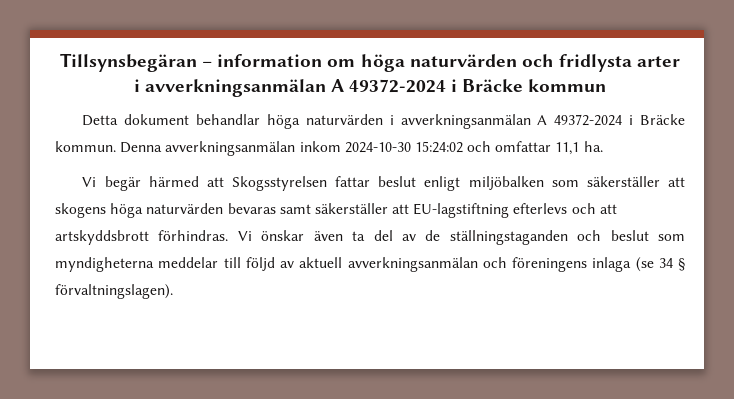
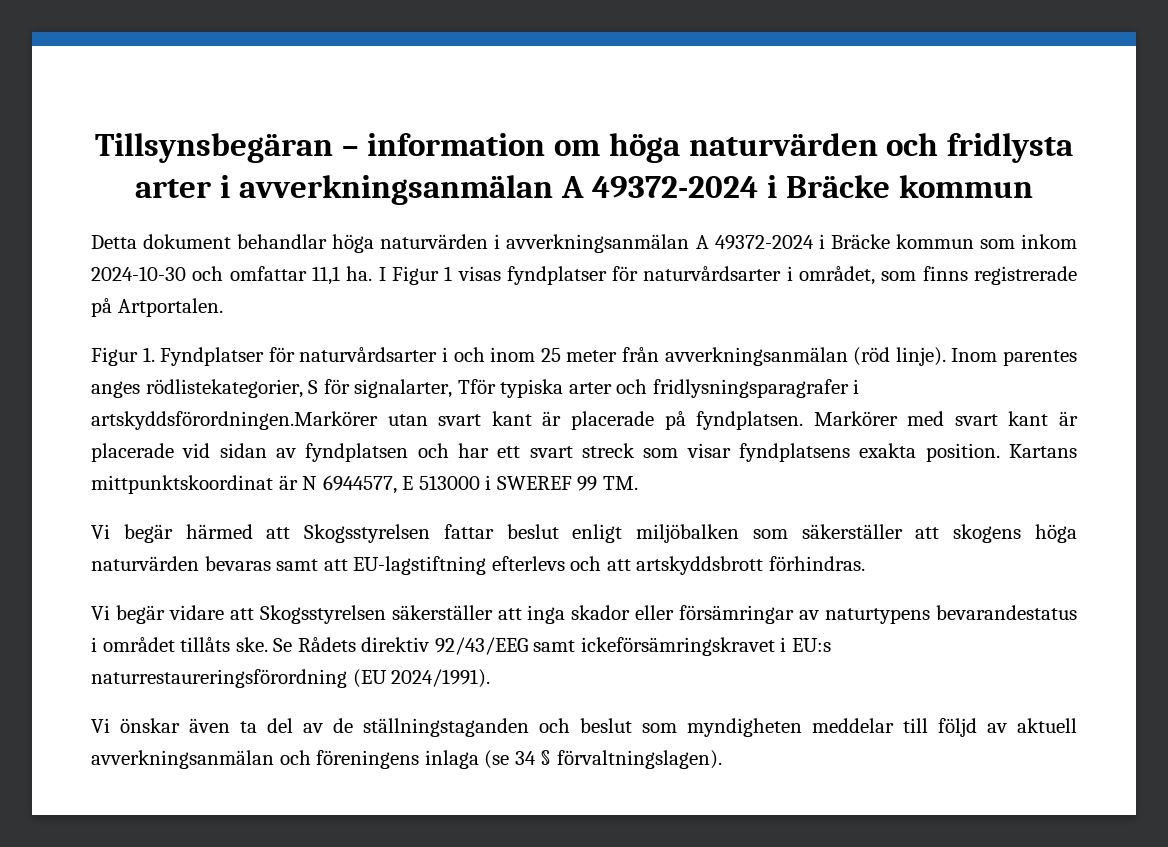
- Detta dokument behandlar höga naturvärden i avverkningsanmälan A 49372-2024 i Bräcke kommun. Denna avverkningsanmälan inkom 2024-10-30 15:24:02 och omfattar 11,1 ha.
+ Detta dokument behandlar höga naturvärden i avverkningsanmälan A 49372-2024 i Bräcke kommun som inkom 2024-10-30 och omfattar 11,1 ha. I Figur 1 visas fyndplatser för naturvårdsarter i området, som finns registrerade på Artportalen.
+ Figur 1. Fyndplatser för naturvårdsarter i och inom 25 meter från avverkningsanmälan (röd linje). Inom parentes anges rödlistekategorier, S för signalarter, Tför typiska arter och fridlysningsparagrafer i artskyddsförordningen.Markörer utan svart kant är placerade på fyndplatsen. Markörer med svart kant är placerade vid sidan av fyndplatsen och har ett svart streck som visar fyndplatsens exakta position. Kartans mittpunktskoordinat är N 6944577, E 513000 i SWEREF 99 TM.
- Vi begär härmed att Skogsstyrelsen fattar beslut enligt miljöbalken som säkerställer att skogens höga naturvärden bevaras samt säkerställer att EU-lagstiftning efterlevs och att artskyddsbrott förhindras. Vi önskar även ta del av de ställningstaganden och beslut som myndigheterna meddelar till följd av aktuell avverkningsanmälan och föreningens inlaga (se 34 § förvaltningslagen).
+ Vi begär härmed att Skogsstyrelsen fattar beslut enligt miljöbalken som säkerställer att skogens höga naturvärden bevaras samt att EU-lagstiftning efterlevs och att artskyddsbrott förhindras.
+ Vi begär vidare att Skogsstyrelsen säkerställer att inga skador eller försämringar av naturtypens bevarandestatus i området tillåts ske. Se Rådets direktiv 92/43/EEG samt ickeförsämringskravet i EU:s naturrestaureringsförordning (EU 2024/1991).
+ Vi önskar även ta del av de ställningstaganden och beslut som myndigheten meddelar till följd av aktuell avverkningsanmälan och föreningens inlaga (se 34 § förvaltningslagen).

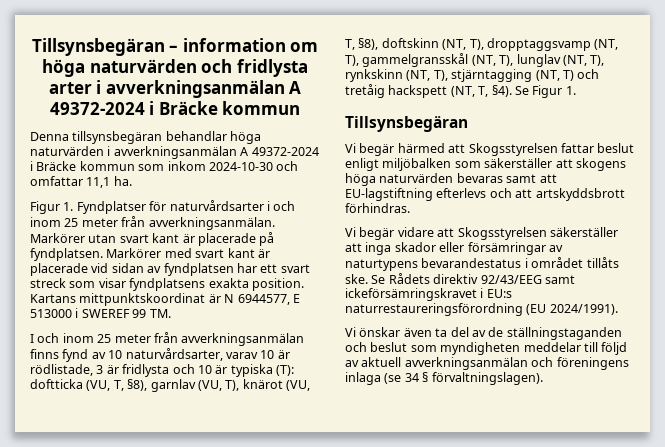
- Detta dokument behandlar höga naturvärden i avverkningsanmälan A 49372-2024 i Bräcke kommun som inkom 2024-10-30 och omfattar 11,1 ha. I Figur 1 visas fyndplatser för naturvårdsarter i området, som finns registrerade på Artportalen.
+ Denna tillsynsbegäran behandlar höga naturvärden i avverkningsanmälan A 49372-2024 i Bräcke kommun som inkom 2024-10-30 och omfattar 11,1 ha.
- Figur 1. Fyndplatser för naturvårdsarter i och inom 25 meter från avverkningsanmälan (röd linje). Inom parentes anges rödlistekategorier, S för signalarter, Tför typiska arter och fridlysningsparagrafer i artskyddsförordningen.Markörer utan svart kant är placerade på fyndplatsen.
+ Figur 1. Fyndplatser för naturvårdsarter i och inom 25 meter från avverkningsanmälan. Markörer utan svart kant är placerade på fyndplatsen.
- Markörer med svart kant är placerade vid sidan av fyndplatsen och har ett svart streck som visar fyndplatsens exakta position.
+ Markörer med svart kant är placerade vid sidan av fyndplatsen har ett svart streck som visar fyndplatsens exakta position.
+ I och inom 25 meter från avverkningsanmälan finns fynd av 10 naturvårdsarter, varav 10 är rödlistade, 3 är fridlysta och 10 är typiska (T): doftticka (VU, T, §8), garnlav (VU, T), knärot (VU, T, §8), doftskinn (NT, T), dropptaggsvamp (NT, T), gammelgransskål (NT, T), lunglav (NT, T), rynkskinn (NT, T), stjärntagging (NT, T) och tretåig hackspett (NT, T, §4). Se Figur 1.
+ Tillsynsbegäran

